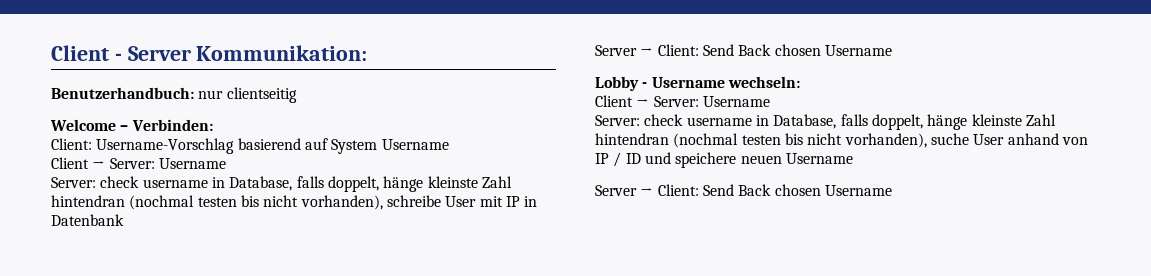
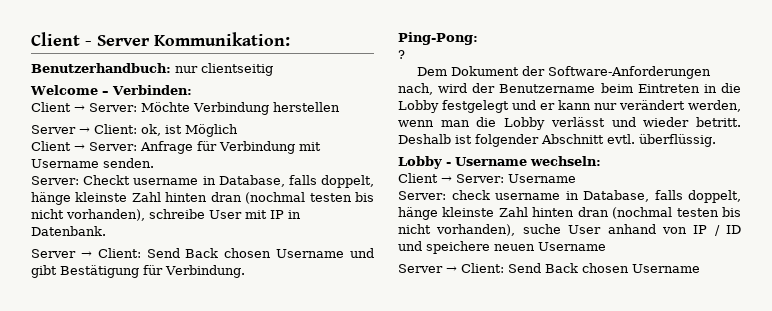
- Client: Username-Vorschlag basierend auf System Username
- Client → Server: Username
- Server: check username in Database, falls doppelt, hänge kleinste Zahl hintendran (nochmal testen bis nicht vorhanden), schreibe User mit IP in Datenbank
- Server → Client: Send Back chosen Username
+ Client → Server: Möchte Verbindung herstellen
+ Server → Client: ok, ist Möglich
+ Client → Server: Anfrage für Verbindung mit Username senden.
+ Server: Checkt username in Database, falls doppelt, hänge kleinste Zahl hinten dran (nochmal testen bis nicht vorhanden), schreibe User mit IP in Datenbank.
+ Server → Client: Send Back chosen Username und gibt Bestätigung für Verbindung.
+ Ping-Pong:
+ ?
+ Dem Dokument der Software-Anforderungen nach, wird der Benutzername beim Eintreten in die Lobby festgelegt und er kann nur verändert werden, wenn man die Lobby verlässt und wieder betritt. Deshalb ist folgender Abschnitt evtl. überflüssig.
- Server: check username in Database, falls doppelt, hänge kleinste Zahl hintendran (nochmal testen bis nicht vorhanden), suche User anhand von IP / ID und speichere neuen Username
+ Server: check username in Database, falls doppelt, hänge kleinste Zahl hinten dran (nochmal testen bis nicht vorhanden), suche User anhand von IP / ID und speichere neuen Username

